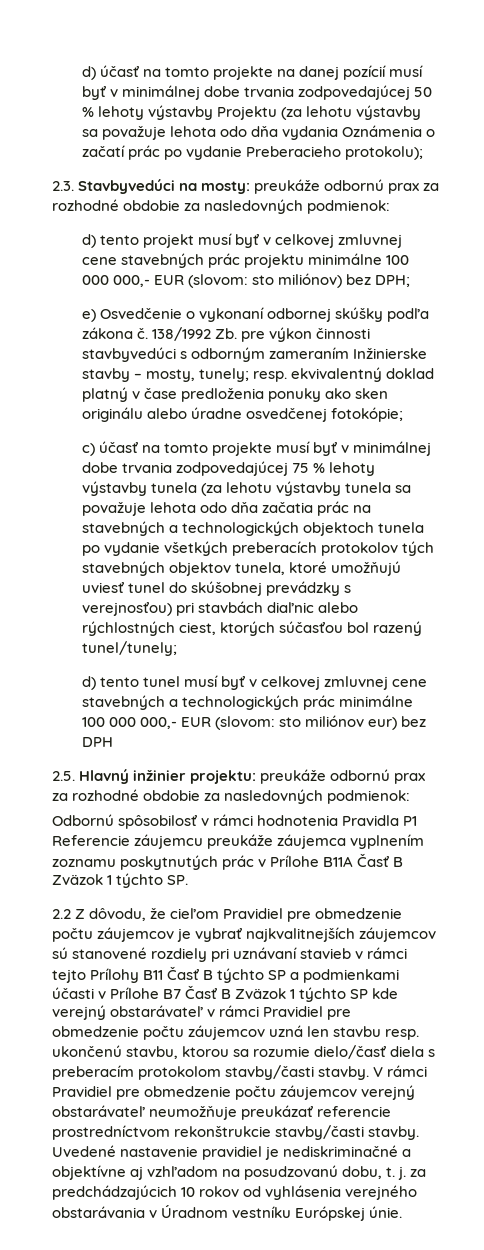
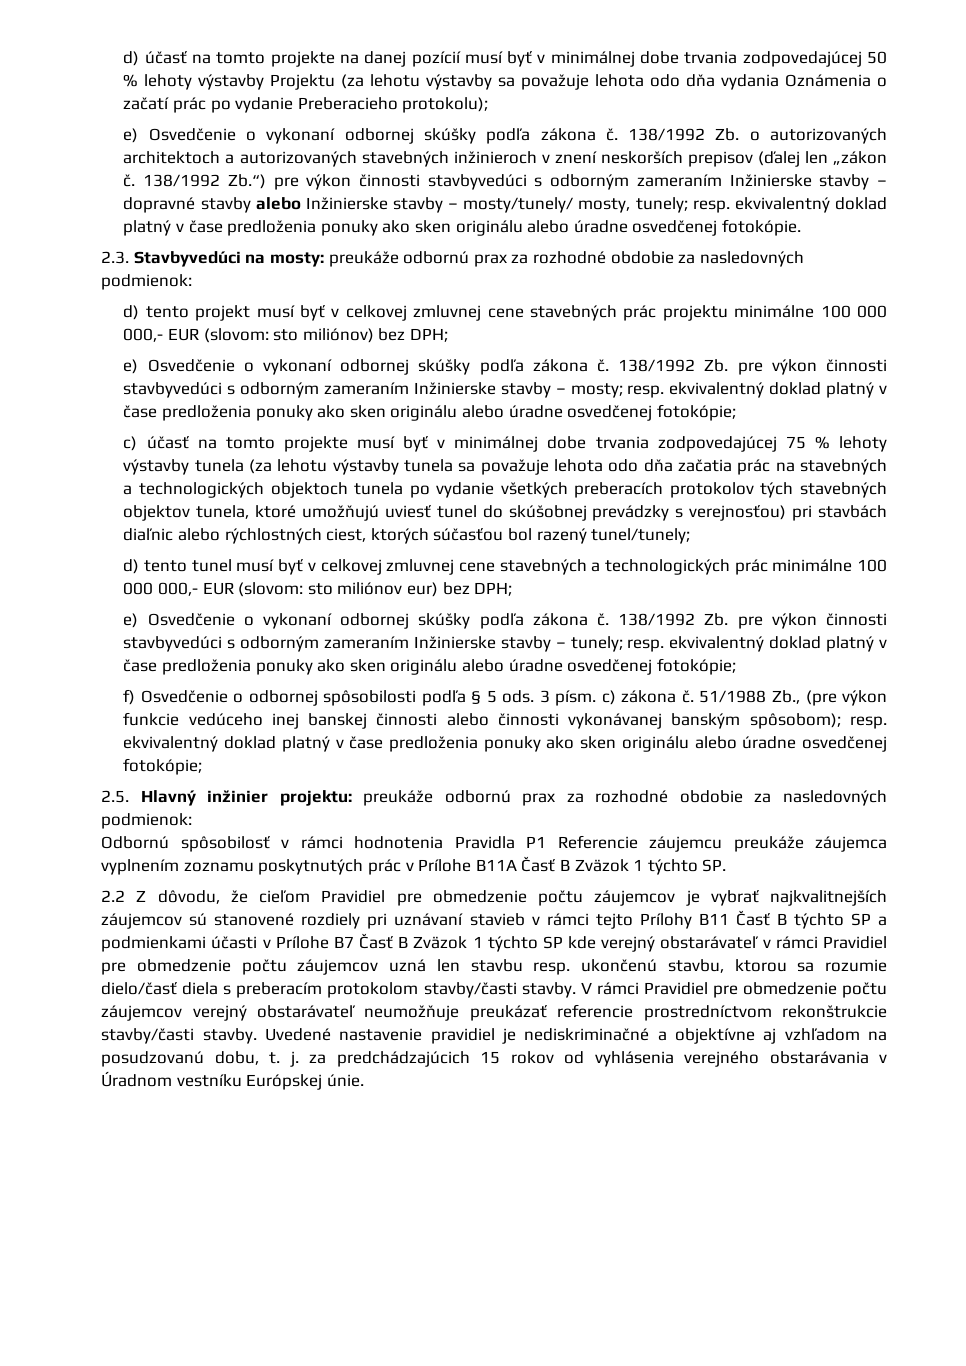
+ e) Osvedčenie o vykonaní odbornej skúšky podľa zákona č. 138/1992 Zb. o autorizovaných architektoch a autorizovaných stavebných inžinieroch v znení neskorších prepisov (ďalej len „zákon č. 138/1992 Zb.“) pre výkon činnosti stavbyvedúci s odborným zameraním Inžinierske stavby – dopravné stavby alebo Inžinierske stavby – mosty/tunely/ mosty, tunely; resp. ekvivalentný doklad platný v čase predloženia ponuky ako sken originálu alebo úradne osvedčenej fotokópie.
- 138/1992 Zb. pre výkon činnosti stavbyvedúci s odborným zameraním Inžinierske stavby – mosty, tunely; resp. ekvivalentný doklad platný v čase predloženia ponuky ako sken originálu alebo úradne osvedčenej fotokópie;
+ 138/1992 Zb. pre výkon činnosti stavbyvedúci s odborným zameraním Inžinierske stavby – mosty; resp. ekvivalentný doklad platný v čase predloženia ponuky ako sken originálu alebo úradne osvedčenej fotokópie;
- d) tento tunel musí byť v celkovej zmluvnej cene stavebných a technologických prác minimálne 100 000 000,- EUR (slovom: sto miliónov eur) bez DPH
+ d) tento tunel musí byť v celkovej zmluvnej cene stavebných a technologických prác minimálne 100 000 000,- EUR (slovom: sto miliónov eur) bez DPH;
+ e) Osvedčenie o vykonaní odbornej skúšky podľa zákona č. 138/1992 Zb. pre výkon činnosti stavbyvedúci s odborným zameraním Inžinierske stavby – tunely; resp. ekvivalentný doklad platný v čase predloženia ponuky ako sken originálu alebo úradne osvedčenej fotokópie;
+ f) Osvedčenie o odbornej spôsobilosti podľa § 5 ods. 3 písm. c) zákona č. 51/1988 Zb., (pre výkon funkcie vedúceho inej banskej činnosti alebo činnosti vykonávanej banským spôsobom); resp. ekvivalentný doklad platný v čase predloženia ponuky ako sken originálu alebo úradne osvedčenej fotokópie;
- Uvedené nastavenie pravidiel je nediskriminačné a objektívne aj vzhľadom na posudzovanú dobu, t. j. za predchádzajúcich 10 rokov od vyhlásenia verejného obstarávania v Úradnom vestníku Európskej únie.
+ Uvedené nastavenie pravidiel je nediskriminačné a objektívne aj vzhľadom na posudzovanú dobu, t. j. za predchádzajúcich 15 rokov od vyhlásenia verejného obstarávania v Úradnom vestníku Európskej únie.

